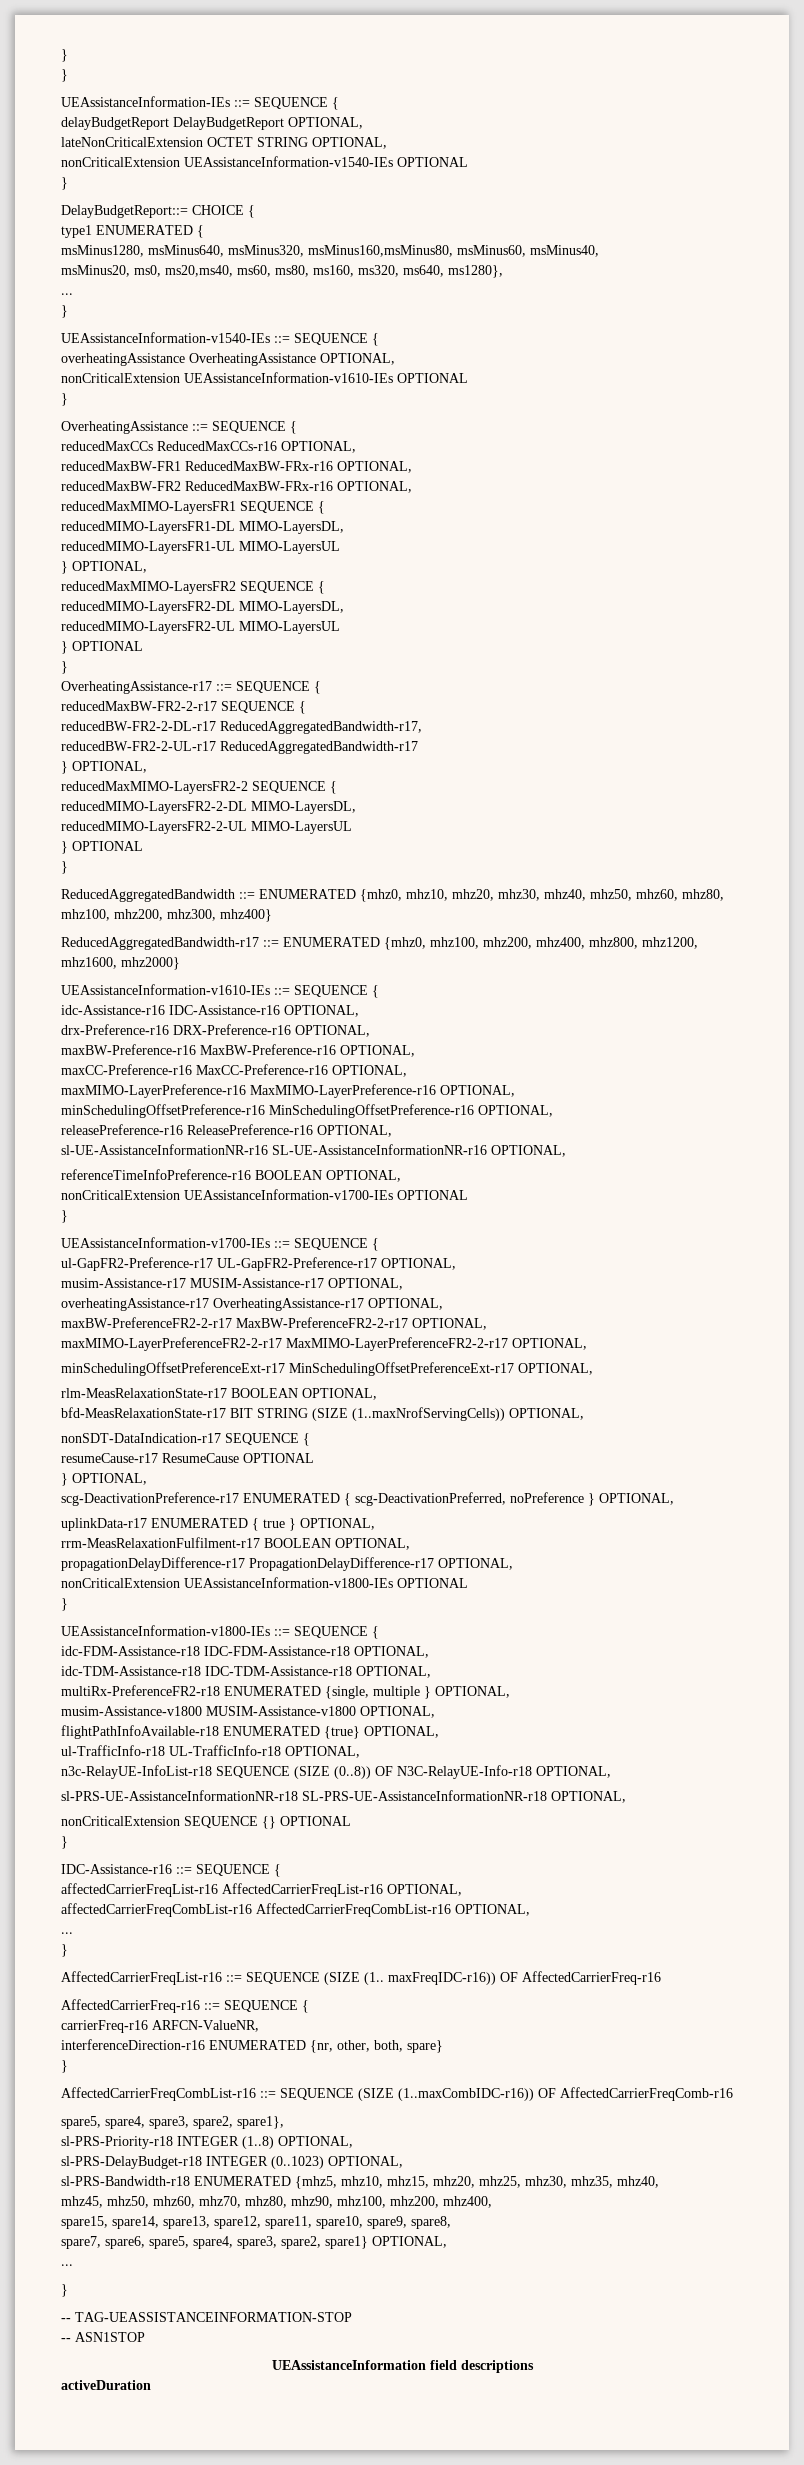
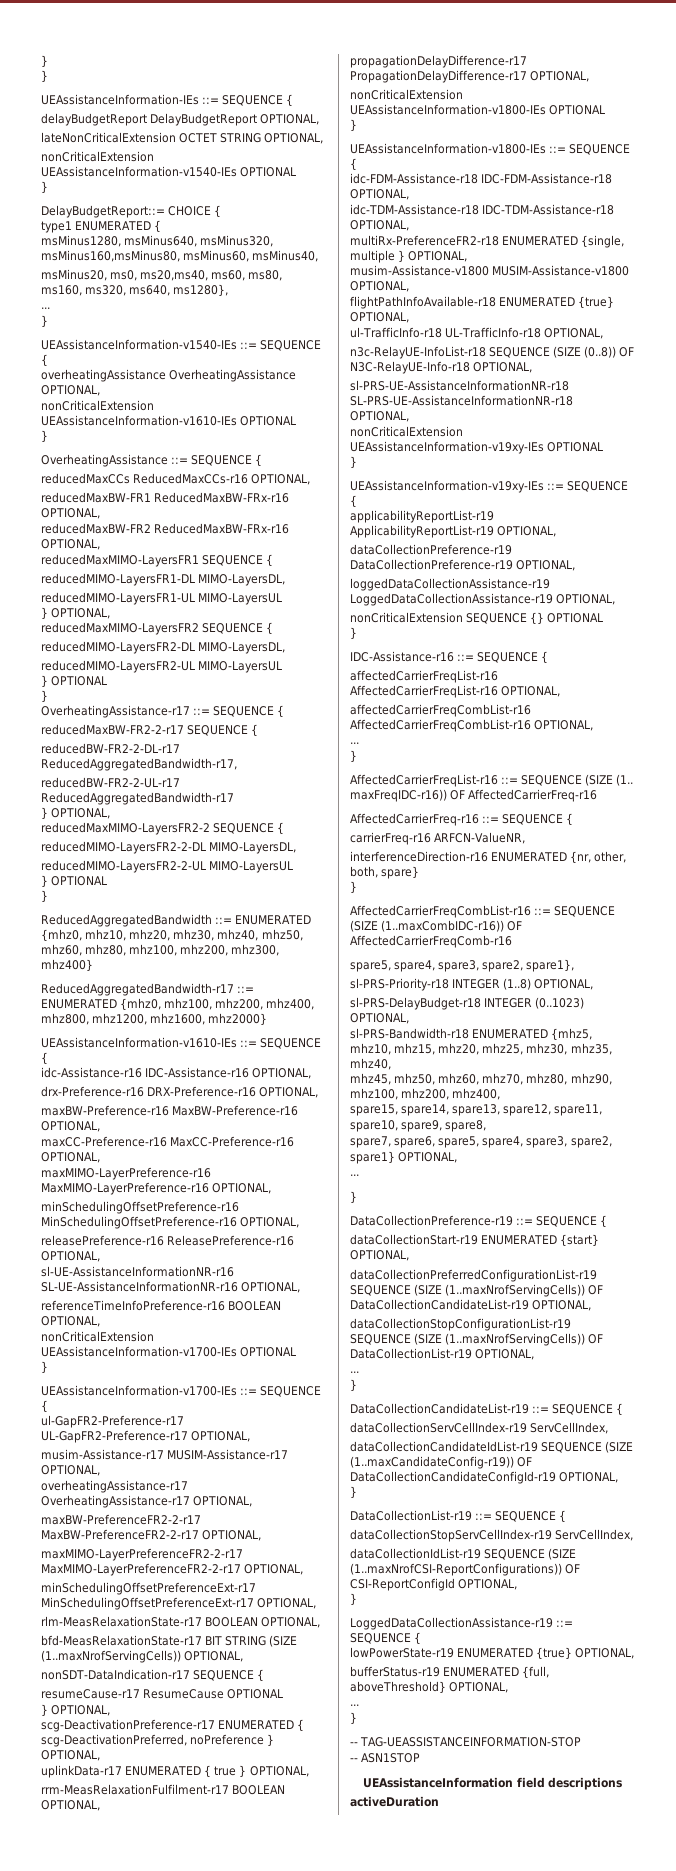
+ nonCriticalExtension UEAssistanceInformation-v19xy-IEs OPTIONAL
+ }
+ UEAssistanceInformation-v19xy-IEs ::= SEQUENCE {
+ applicabilityReportList-r19 ApplicabilityReportList-r19 OPTIONAL,
+ dataCollectionPreference-r19 DataCollectionPreference-r19 OPTIONAL,
+ loggedDataCollectionAssistance-r19 LoggedDataCollectionAssistance-r19 OPTIONAL,
+ DataCollectionPreference-r19 ::= SEQUENCE {
+ dataCollectionStart-r19 ENUMERATED {start} OPTIONAL,
+ dataCollectionPreferredConfigurationList-r19 SEQUENCE (SIZE (1..maxNrofServingCells)) OF DataCollectionCandidateList-r19 OPTIONAL,
+ dataCollectionStopConfigurationList-r19 SEQUENCE (SIZE (1..maxNrofServingCells)) OF DataCollectionList-r19 OPTIONAL,
+ ...
+ }
+ DataCollectionCandidateList-r19 ::= SEQUENCE {
+ dataCollectionServCellIndex-r19 ServCellIndex,
+ dataCollectionCandidateIdList-r19 SEQUENCE (SIZE (1..maxCandidateConfig-r19)) OF DataCollectionCandidateConfigId-r19 OPTIONAL,
+ }
+ DataCollectionList-r19 ::= SEQUENCE {
+ dataCollectionStopServCellIndex-r19 ServCellIndex,
+ dataCollectionIdList-r19 SEQUENCE (SIZE (1..maxNrofCSI-ReportConfigurations)) OF CSI-ReportConfigId OPTIONAL,
+ }
+ LoggedDataCollectionAssistance-r19 ::= SEQUENCE {
+ lowPowerState-r19 ENUMERATED {true} OPTIONAL,
+ bufferStatus-r19 ENUMERATED {full, aboveThreshold} OPTIONAL,
+ ...
+ }

